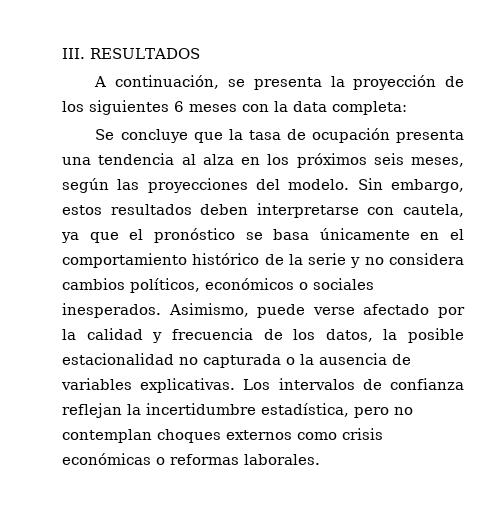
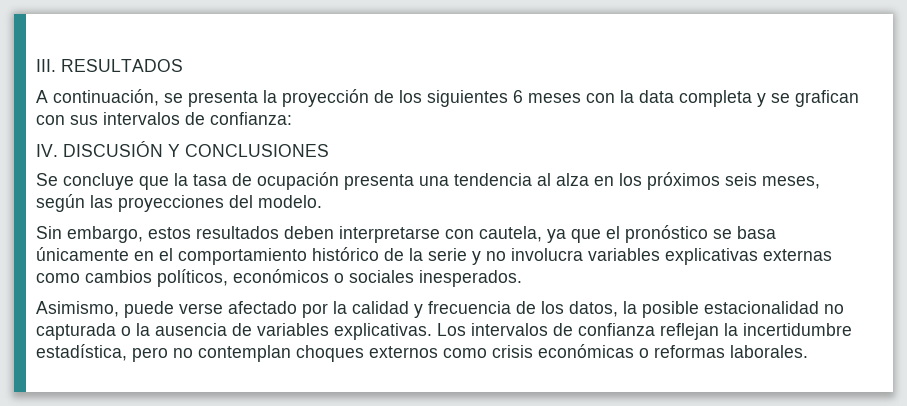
- A continuación, se presenta la proyección de los siguientes 6 meses con la data completa:
+ A continuación, se presenta la proyección de los siguientes 6 meses con la data completa y se grafican con sus intervalos de confianza:
+ IV. DISCUSIÓN Y CONCLUSIONES
- Se concluye que la tasa de ocupación presenta una tendencia al alza en los próximos seis meses, según las proyecciones del modelo. Sin embargo, estos resultados deben interpretarse con cautela, ya que el pronóstico se basa únicamente en el comportamiento histórico de la serie y no considera cambios políticos, económicos o sociales inesperados. Asimismo, puede verse afectado por la calidad y frecuencia de los datos, la posible estacionalidad no capturada o la ausencia de variables explicativas.
+ Se concluye que la tasa de ocupación presenta una tendencia al alza en los próximos seis meses, según las proyecciones del modelo.
+ Sin embargo, estos resultados deben interpretarse con cautela, ya que el pronóstico se basa únicamente en el comportamiento histórico de la serie y no involucra variables explicativas externas como cambios políticos, económicos o sociales inesperados.
+ Asimismo, puede verse afectado por la calidad y frecuencia de los datos, la posible estacionalidad no capturada o la ausencia de variables explicativas.

